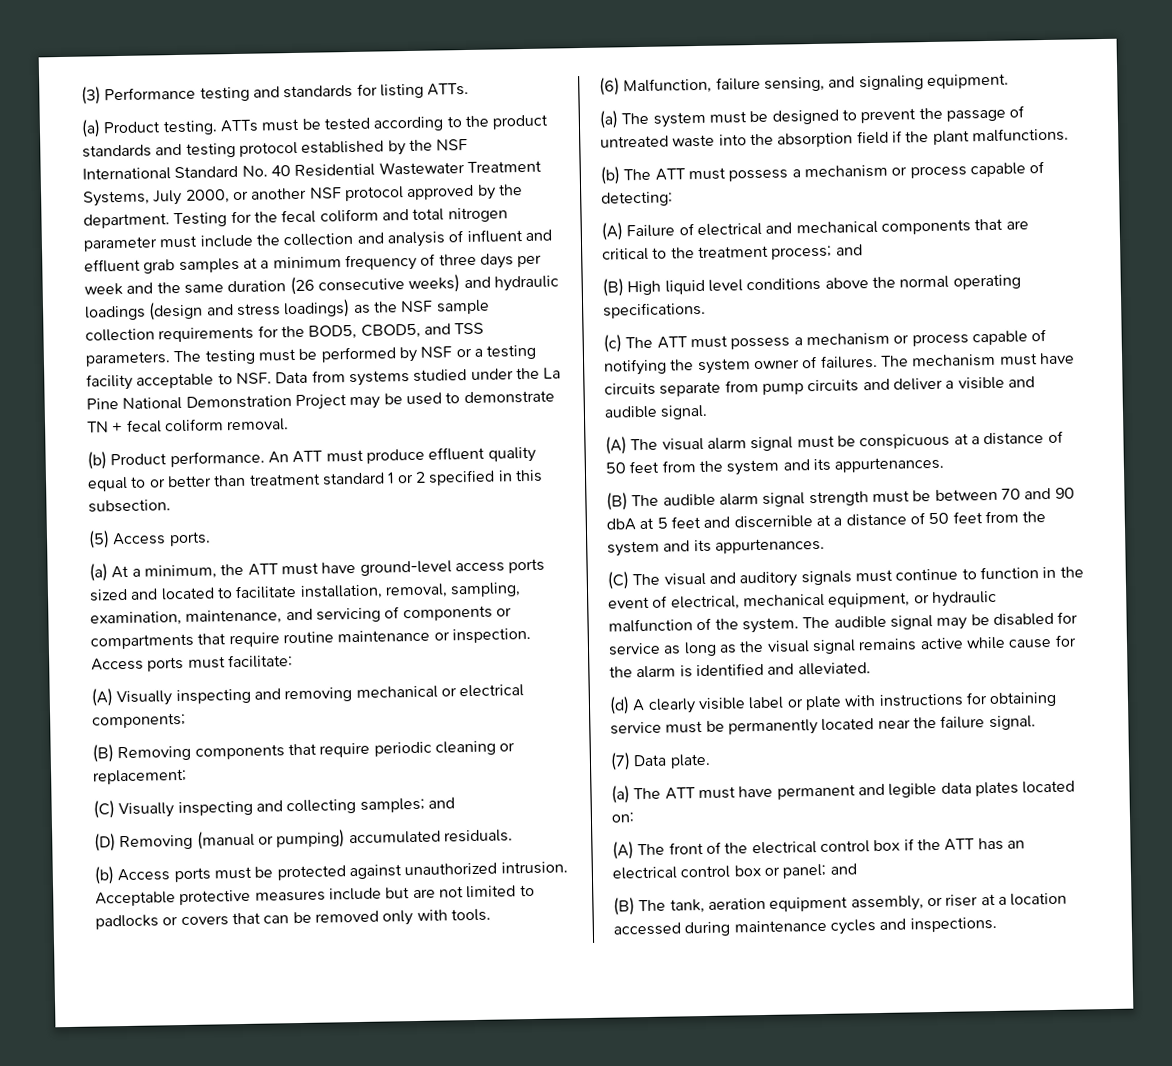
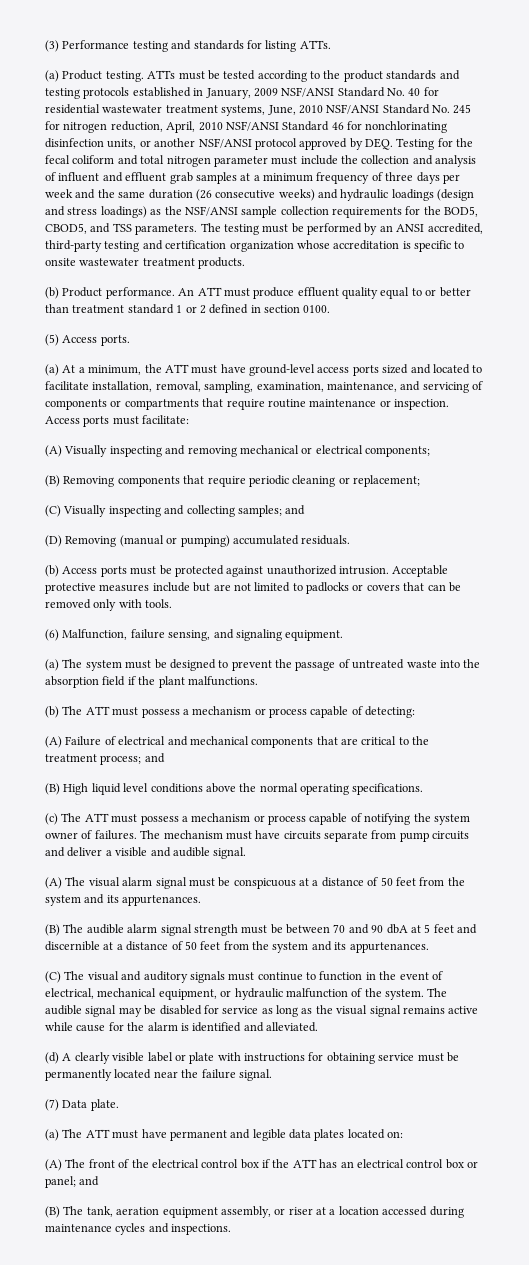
- ATTs must be tested according to the product standards and testing protocol established by the NSF International Standard No. 40 Residential Wastewater Treatment Systems, July 2000, or another NSF protocol approved by the department. Testing for the fecal coliform and total nitrogen parameter must include the collection and analysis of influent and effluent grab samples at a minimum frequency of three days per week and the same duration (26 consecutive weeks) and hydraulic loadings (design and stress loadings) as the NSF sample collection requirements for the BOD5, CBOD5, and TSS parameters.
+ ATTs must be tested according to the product standards and testing protocols established in January, 2009 NSF/ANSI Standard No. 40 for residential wastewater treatment systems, June, 2010 NSF/ANSI Standard No. 245 for nitrogen reduction, April, 2010 NSF/ANSI Standard 46 for nonchlorinating disinfection units, or another NSF/ANSI protocol approved by DEQ. Testing for the fecal coliform and total nitrogen parameter must include the collection and analysis of influent and effluent grab samples at a minimum frequency of three days per week and the same duration (26 consecutive weeks) and hydraulic loadings (design and stress loadings) as the NSF/ANSI sample collection requirements for the BOD5, CBOD5, and TSS parameters.
- The testing must be performed by NSF or a testing facility acceptable to NSF. Data from systems studied under the La Pine National Demonstration Project may be used to demonstrate TN + fecal coliform removal.
+ The testing must be performed by an ANSI accredited, third-party testing and certification organization whose accreditation is specific to onsite wastewater treatment products.
- An ATT must produce effluent quality equal to or better than treatment standard 1 or 2 specified in this subsection.
+ An ATT must produce effluent quality equal to or better than treatment standard 1 or 2 defined in section 0100.

